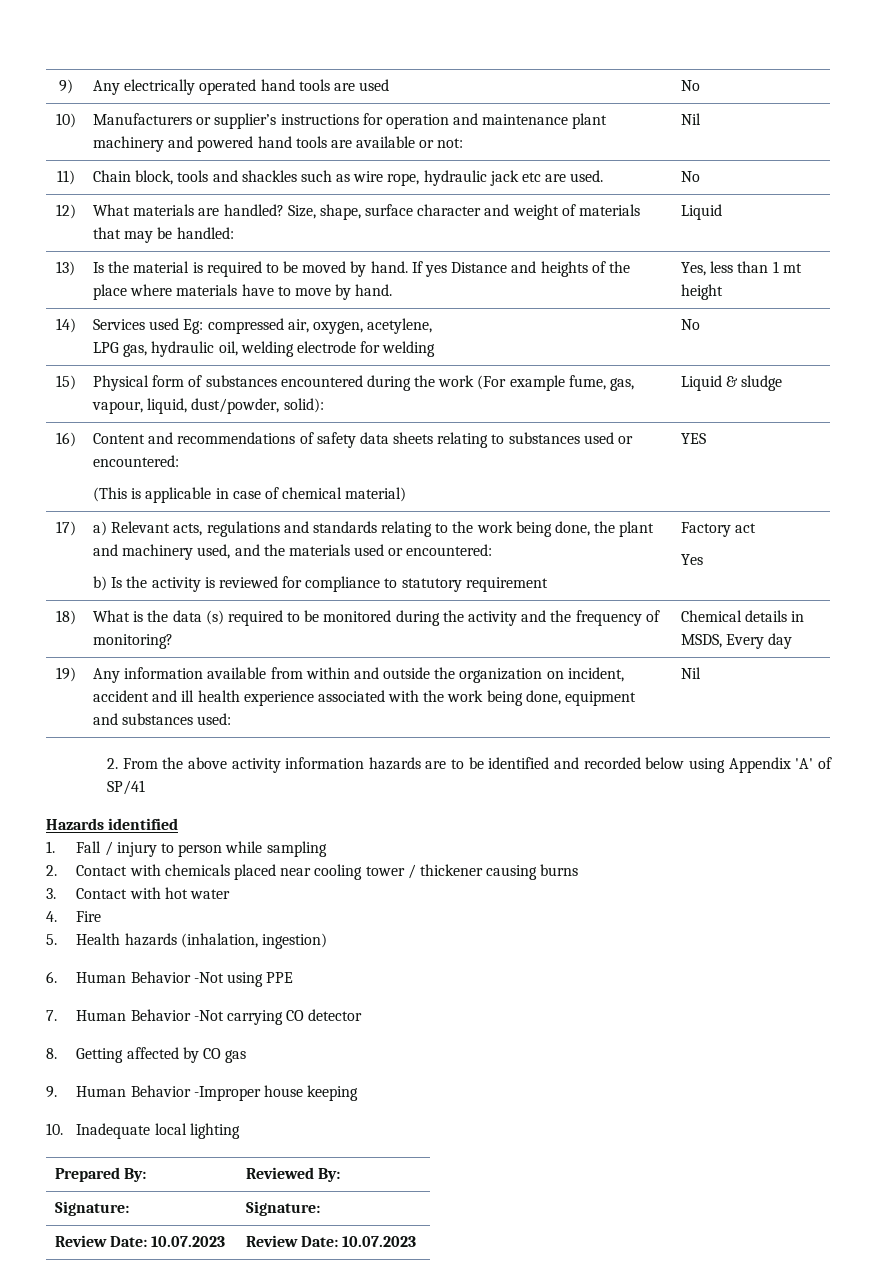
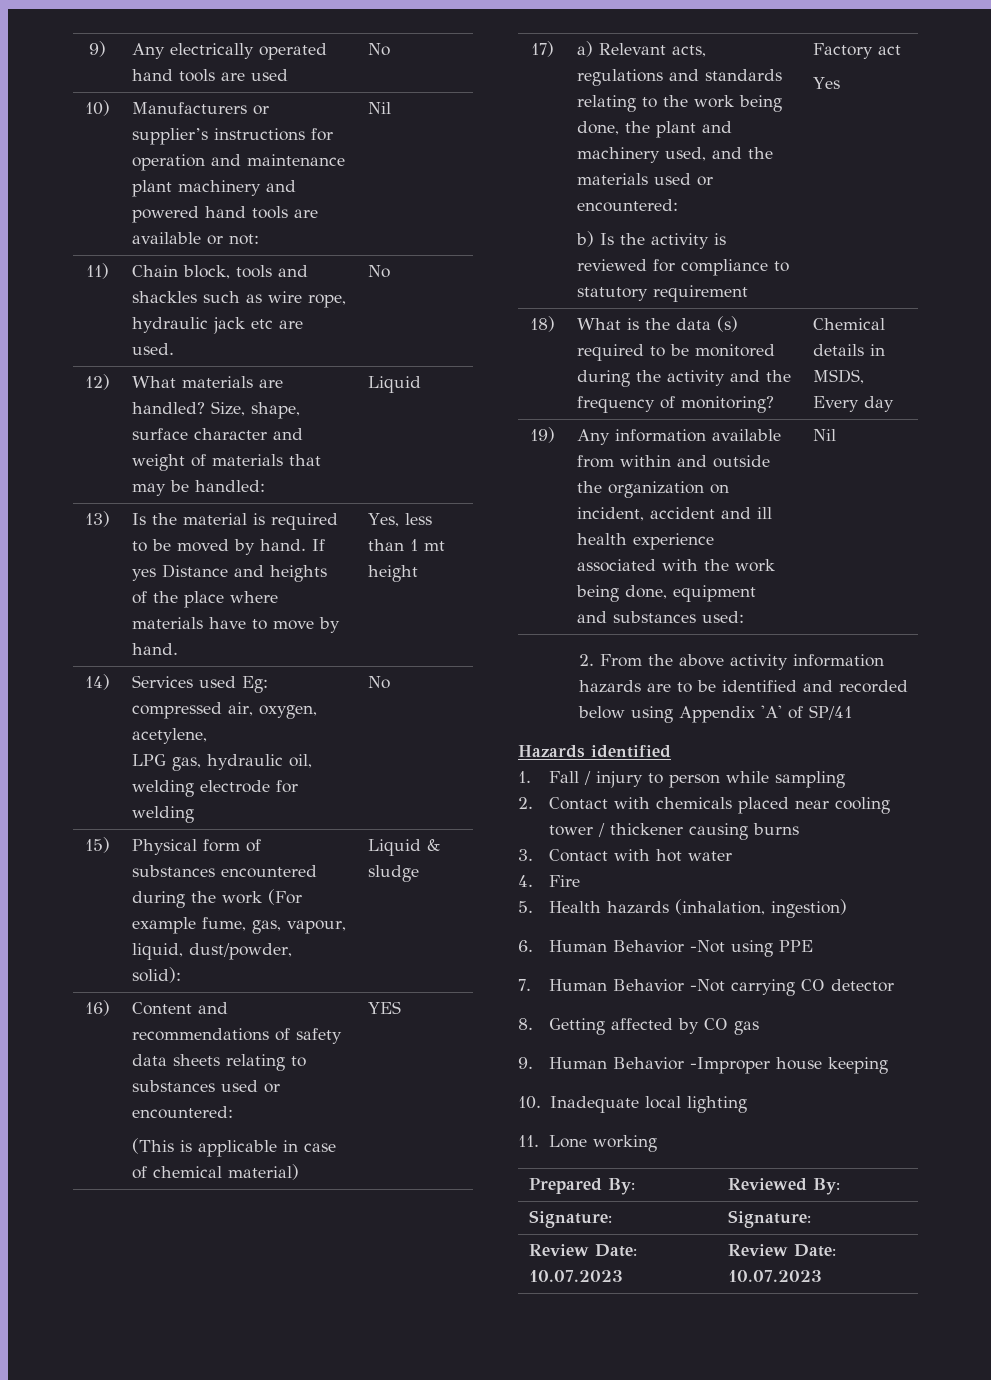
+ 11. Lone working

